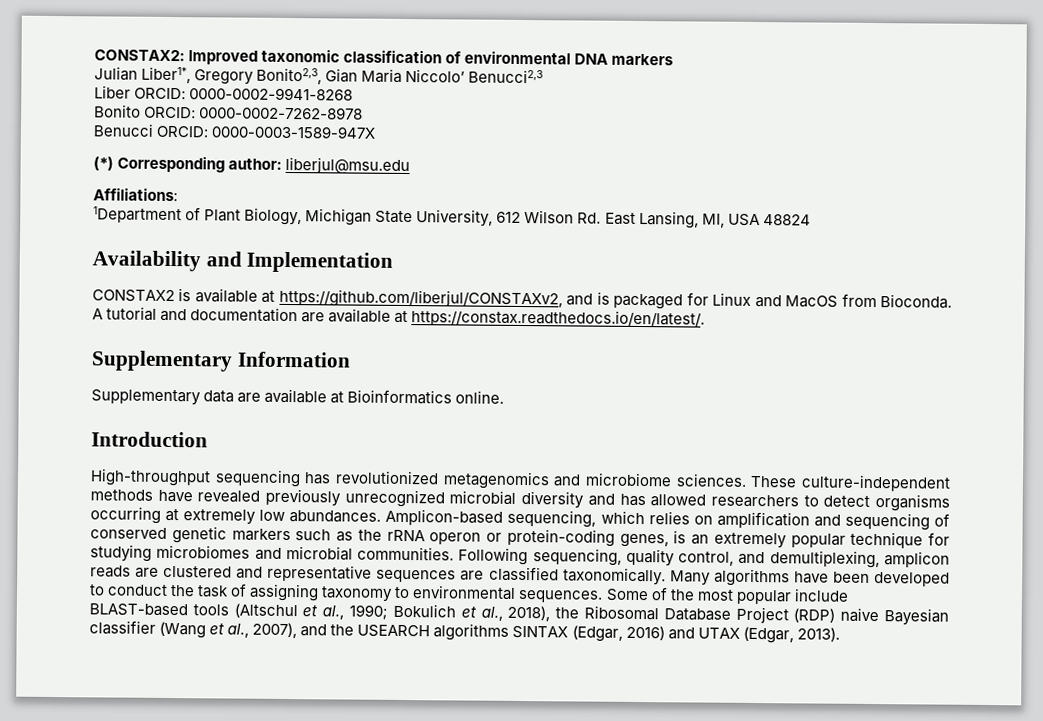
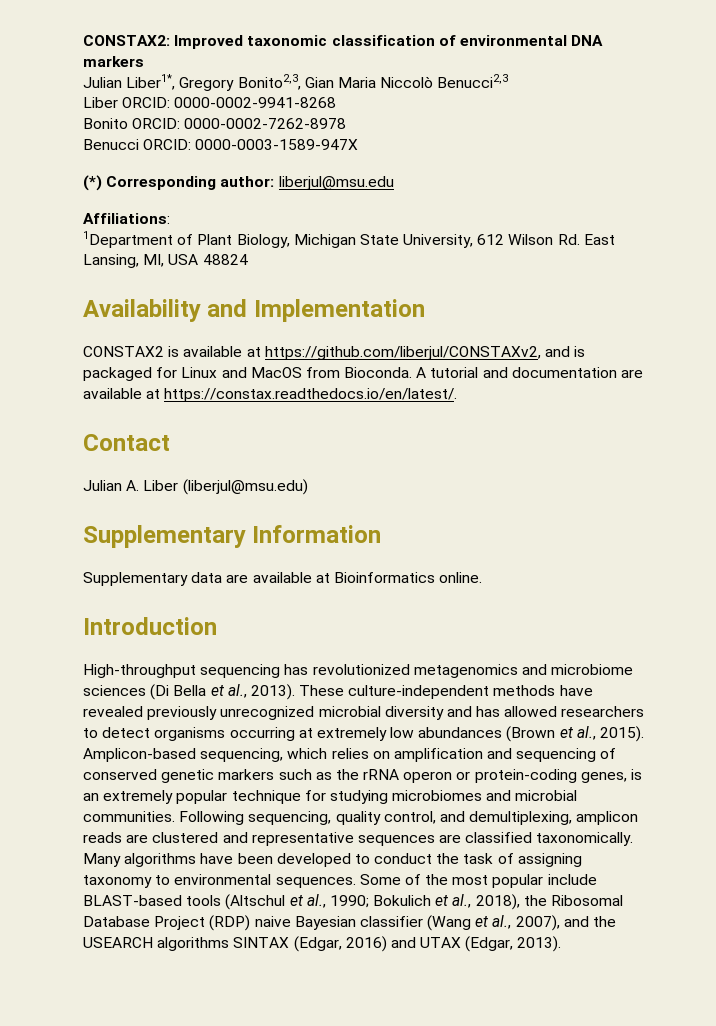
- Julian Liber1*, Gregory Bonito2,3, Gian Maria Niccolo’ Benucci2,3
+ Julian Liber1*, Gregory Bonito2,3, Gian Maria Niccolò Benucci2,3
+ Contact
+ Julian A. Liber (liberjul@msu.edu)
- High-throughput sequencing has revolutionized metagenomics and microbiome sciences.
+ High-throughput sequencing has revolutionized metagenomics and microbiome sciences (Di Bella et al., 2013).
- These culture-independent methods have revealed previously unrecognized microbial diversity and has allowed researchers to detect organisms occurring at extremely low abundances.
+ These culture-independent methods have revealed previously unrecognized microbial diversity and has allowed researchers to detect organisms occurring at extremely low abundances (Brown et al., 2015).

